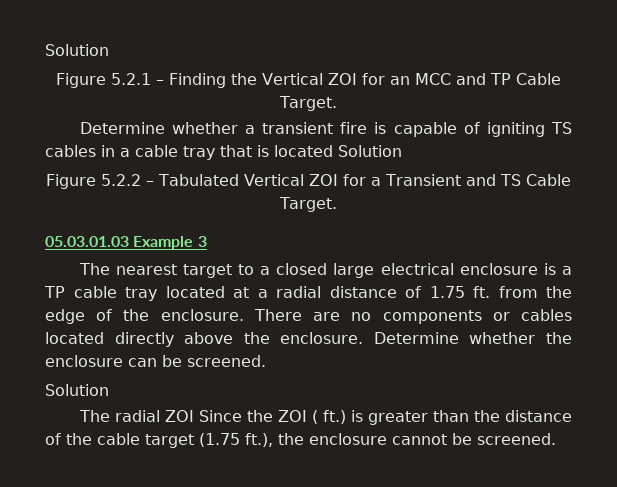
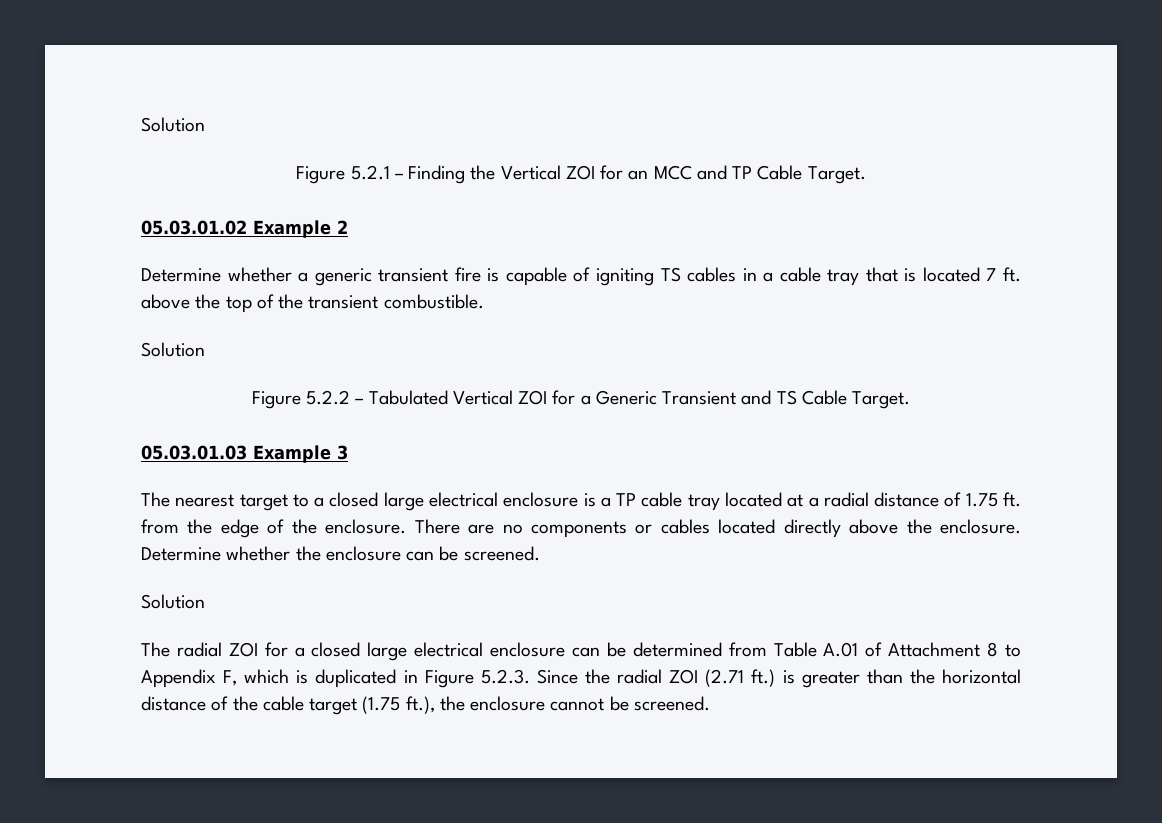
+ 05.03.01.02 Example 2
- Determine whether a transient fire is capable of igniting TS cables in a cable tray that is located Solution
+ Determine whether a generic transient fire is capable of igniting TS cables in a cable tray that is located 7 ft. above the top of the transient combustible.
+ Solution
- Figure 5.2.2 – Tabulated Vertical ZOI for a Transient and TS Cable Target.
+ Figure 5.2.2 – Tabulated Vertical ZOI for a Generic Transient and TS Cable Target.
- The radial ZOI Since the ZOI ( ft.) is greater than the distance of the cable target (1.75 ft.), the enclosure cannot be screened.
+ The radial ZOI for a closed large electrical enclosure can be determined from Table A.01 of Attachment 8 to Appendix F, which is duplicated in Figure 5.2.3. Since the radial ZOI (2.71 ft.) is greater than the horizontal distance of the cable target (1.75 ft.), the enclosure cannot be screened.

